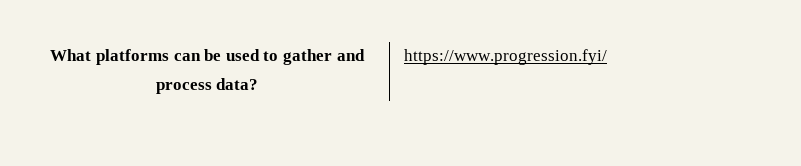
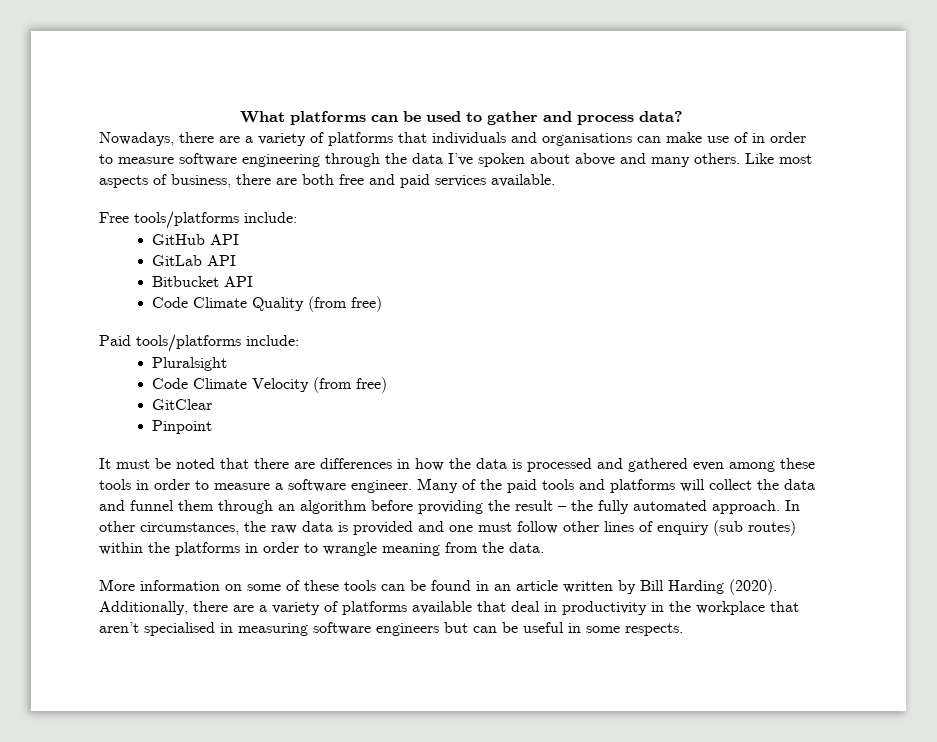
- https://www.progression.fyi/
+ Nowadays, there are a variety of platforms that individuals and organisations can make use of in order to measure software engineering through the data I’ve spoken about above and many others. Like most aspects of business, there are both free and paid services available.
+ Free tools/platforms include:
+ GitHub API
+ GitLab API
+ Bitbucket API
+ Code Climate Quality (from free)
+ Paid tools/platforms include:
+ Pluralsight
+ Code Climate Velocity (from free)
+ GitClear
+ Pinpoint
+ It must be noted that there are differences in how the data is processed and gathered even among these tools in order to measure a software engineer. Many of the paid tools and platforms will collect the data and funnel them through an algorithm before providing the result – the fully automated approach. In other circumstances, the raw data is provided and one must follow other lines of enquiry (sub routes) within the platforms in order to wrangle meaning from the data.
+ More information on some of these tools can be found in an article written by Bill Harding (2020). Additionally, there are a variety of platforms available that deal in productivity in the workplace that aren’t specialised in measuring software engineers but can be useful in some respects.

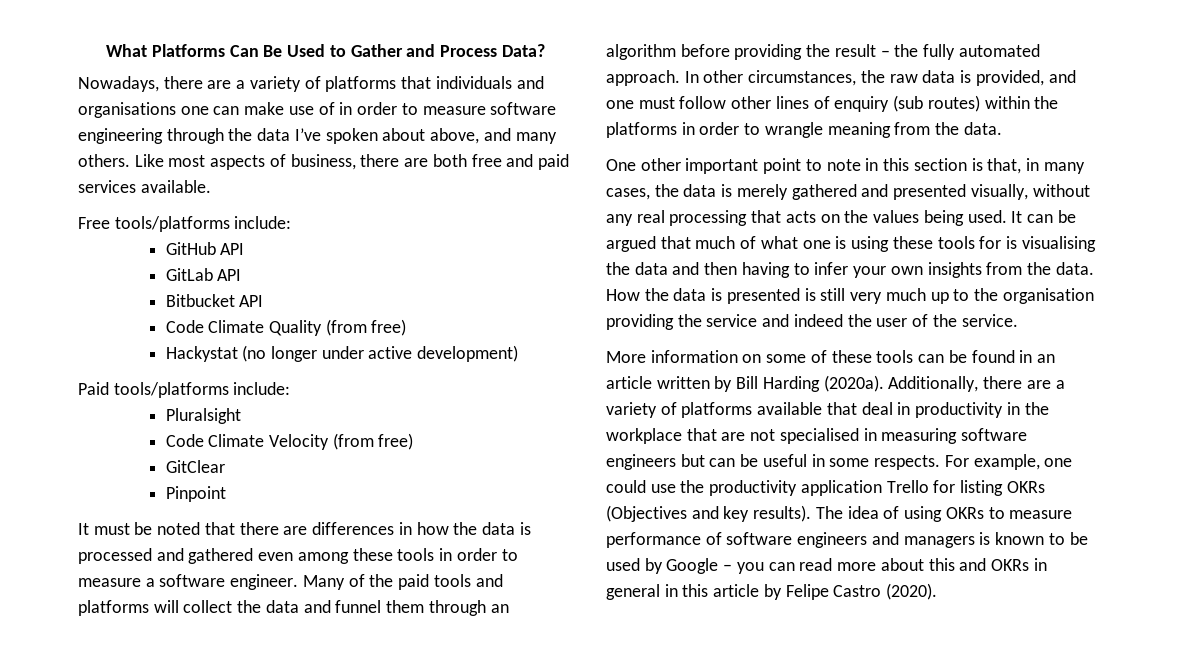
- What platforms can be used to gather and process data?
+ What Platforms Can Be Used to Gather and Process Data?
- Nowadays, there are a variety of platforms that individuals and organisations can make use of in order to measure software engineering through the data I’ve spoken about above and many others.
+ Nowadays, there are a variety of platforms that individuals and organisations one can make use of in order to measure software engineering through the data I’ve spoken about above, and many others.
+ Hackystat (no longer under active development)
- In other circumstances, the raw data is provided and one must follow other lines of enquiry (sub routes) within the platforms in order to wrangle meaning from the data.
+ In other circumstances, the raw data is provided, and one must follow other lines of enquiry (sub routes) within the platforms in order to wrangle meaning from the data.
+ One other important point to note in this section is that, in many cases, the data is merely gathered and presented visually, without any real processing that acts on the values being used. It can be argued that much of what one is using these tools for is visualising the data and then having to infer your own insights from the data. How the data is presented is still very much up to the organisation providing the service and indeed the user of the service.
- More information on some of these tools can be found in an article written by Bill Harding (2020).
+ More information on some of these tools can be found in an article written by Bill Harding (2020a).
- Additionally, there are a variety of platforms available that deal in productivity in the workplace that aren’t specialised in measuring software engineers but can be useful in some respects.
+ Additionally, there are a variety of platforms available that deal in productivity in the workplace that are not specialised in measuring software engineers but can be useful in some respects.
+ For example, one could use the productivity application Trello for listing OKRs (Objectives and key results). The idea of using OKRs to measure performance of software engineers and managers is known to be used by Google – you can read more about this and OKRs in general in this article by Felipe Castro (2020).

